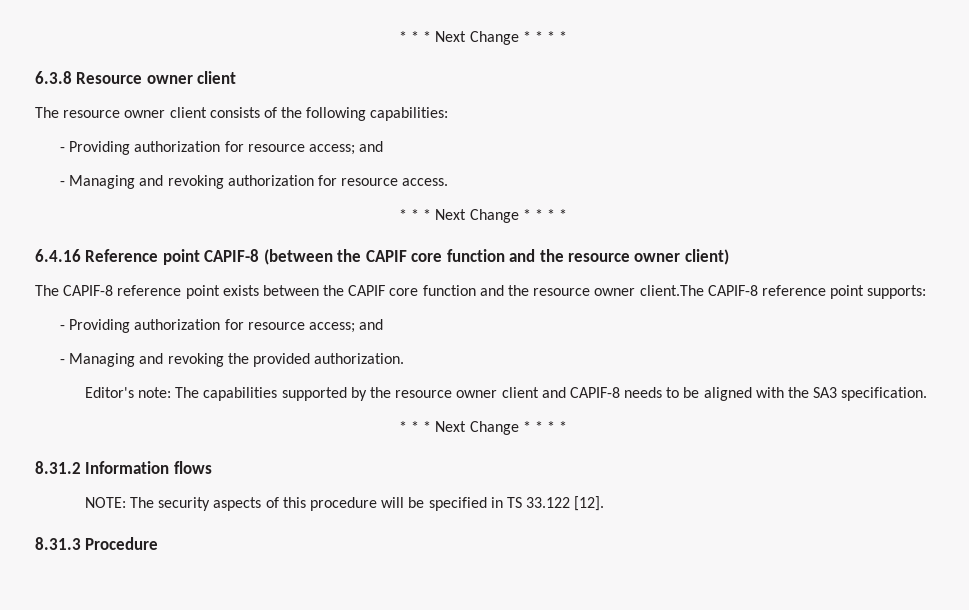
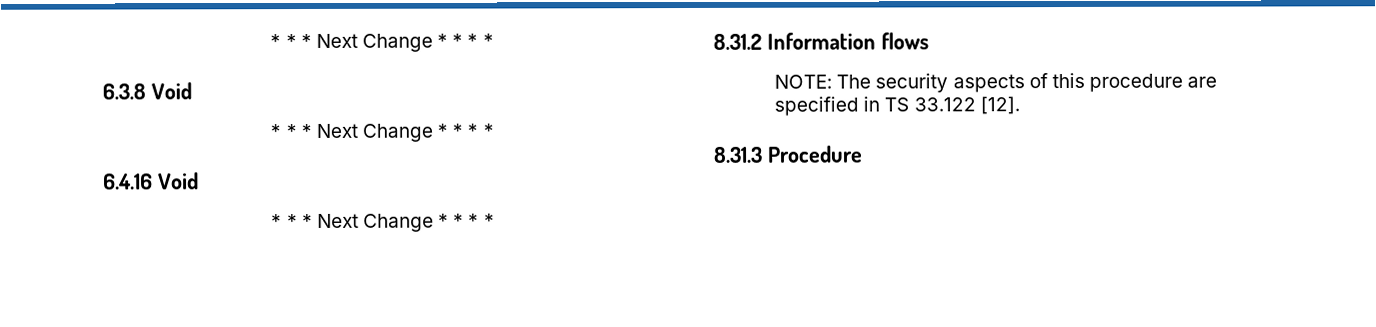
- 6.3.8 Resource owner client
- The resource owner client consists of the following capabilities:
- - Providing authorization for resource access; and
- - Managing and revoking authorization for resource access.
+ 6.3.8 Void
- 6.4.16 Reference point CAPIF-8 (between the CAPIF core function and the resource owner client)
- The CAPIF-8 reference point exists between the CAPIF core function and the resource owner client.The CAPIF-8 reference point supports:
- - Providing authorization for resource access; and
- - Managing and revoking the provided authorization.
- Editor's note: The capabilities supported by the resource owner client and CAPIF-8 needs to be aligned with the SA3 specification.
+ 6.4.16 Void
- NOTE: The security aspects of this procedure will be specified in TS 33.122 [12].
+ NOTE: The security aspects of this procedure are specified in TS 33.122 [12].

